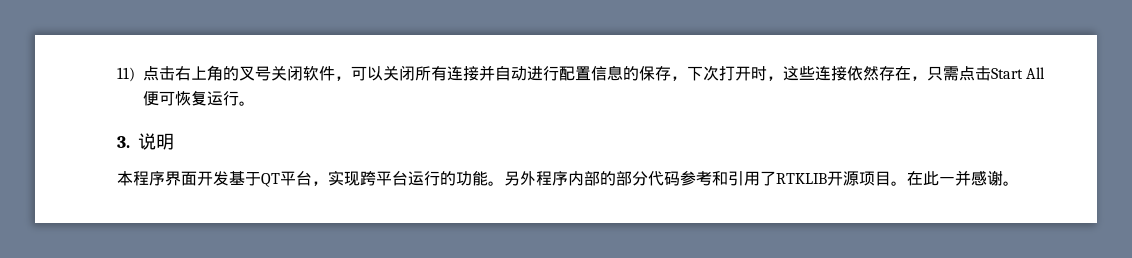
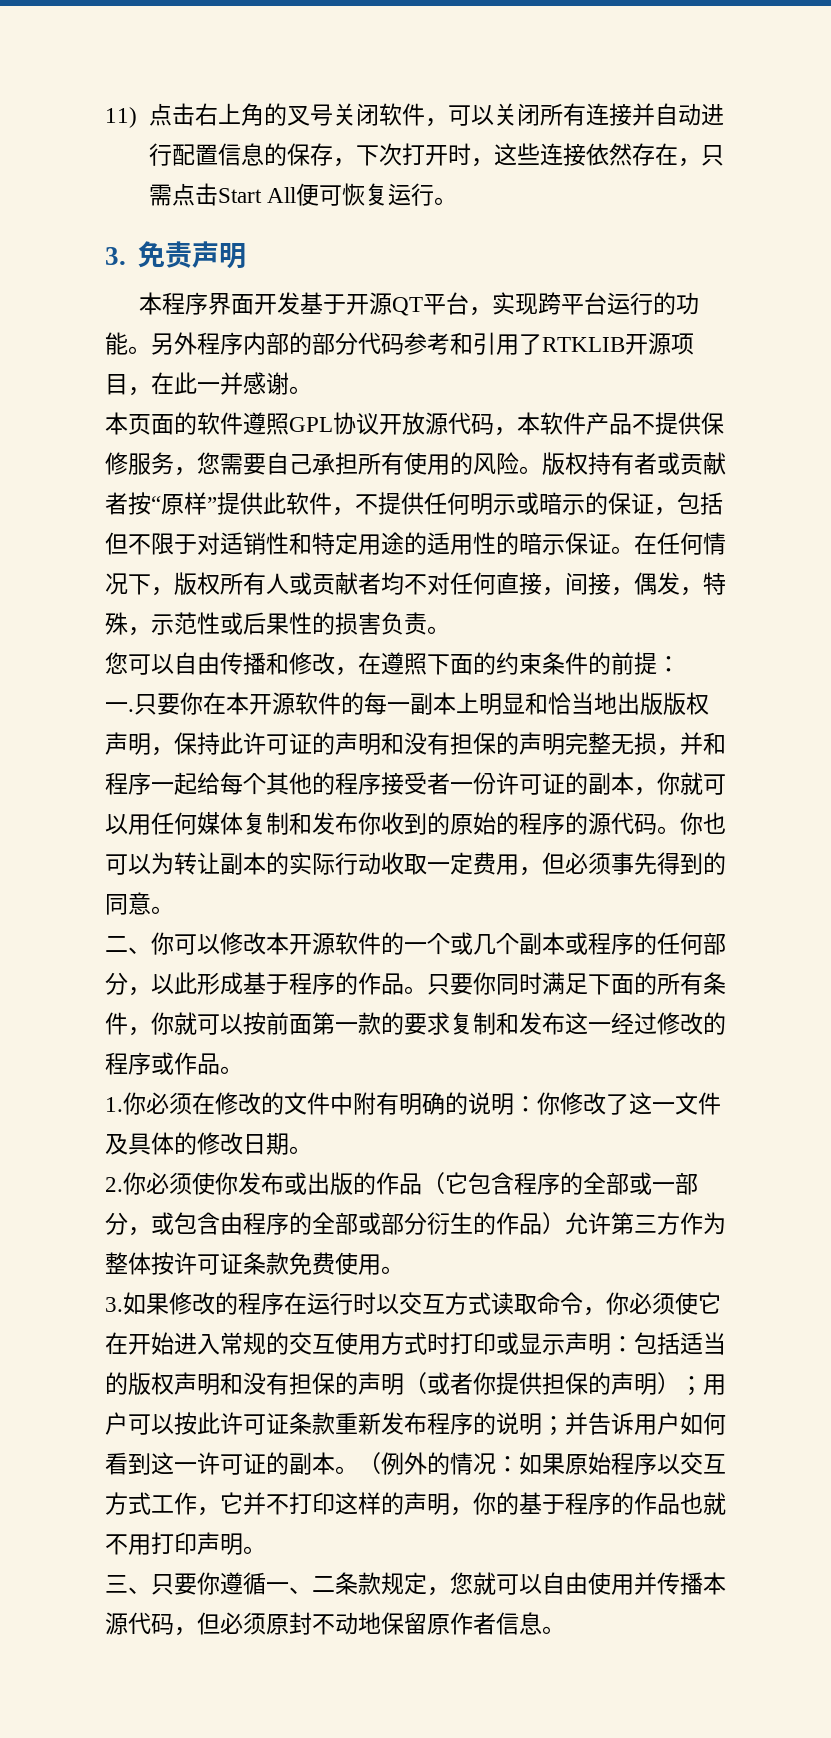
- 3.说明
+ 3.免责声明
- 本程序界面开发基于QT平台，实现跨平台运行的功能。
+ 本程序界面开发基于开源QT平台，实现跨平台运行的功能。
- 另外程序内部的部分代码参考和引用了RTKLIB开源项目。在此一并感谢。
+ 另外程序内部的部分代码参考和引用了RTKLIB开源项目，在此一并感谢。
+ 本页面的软件遵照GPL协议开放源代码，本软件产品不提供保修服务，您需要自己承担所有使用的风险。版权持有者或贡献者按“原样”提供此软件，不提供任何明示或暗示的保证，包括但不限于对适销性和特定用途的适用性的暗示保证。在任何情况下，版权所有人或贡献者均不对任何直接，间接，偶发，特殊，示范性或后果性的损害负责。
+ 您可以自由传播和修改，在遵照下面的约束条件的前提：
+ 一.只要你在本开源软件的每一副本上明显和恰当地出版版权声明，保持此许可证的声明和没有担保的声明完整无损，并和程序一起给每个其他的程序接受者一份许可证的副本，你就可以用任何媒体复制和发布你收到的原始的程序的源代码。你也可以为转让副本的实际行动收取一定费用，但必须事先得到的同意。
+ 二、你可以修改本开源软件的一个或几个副本或程序的任何部分，以此形成基于程序的作品。只要你同时满足下面的所有条件，你就可以按前面第一款的要求复制和发布这一经过修改的程序或作品。
+ 1.你必须在修改的文件中附有明确的说明：你修改了这一文件及具体的修改日期。
+ 2.你必须使你发布或出版的作品（它包含程序的全部或一部分，或包含由程序的全部或部分衍生的作品）允许第三方作为整体按许可证条款免费使用。
+ 3.如果修改的程序在运行时以交互方式读取命令，你必须使它在开始进入常规的交互使用方式时打印或显示声明：包括适当的版权声明和没有担保的声明（或者你提供担保的声明）；用户可以按此许可证条款重新发布程序的说明；并告诉用户如何看到这一许可证的副本。（例外的情况：如果原始程序以交互方式工作，它并不打印这样的声明，你的基于程序的作品也就不用打印声明。
+ 三、只要你遵循一、二条款规定，您就可以自由使用并传播本源代码，但必须原封不动地保留原作者信息。

